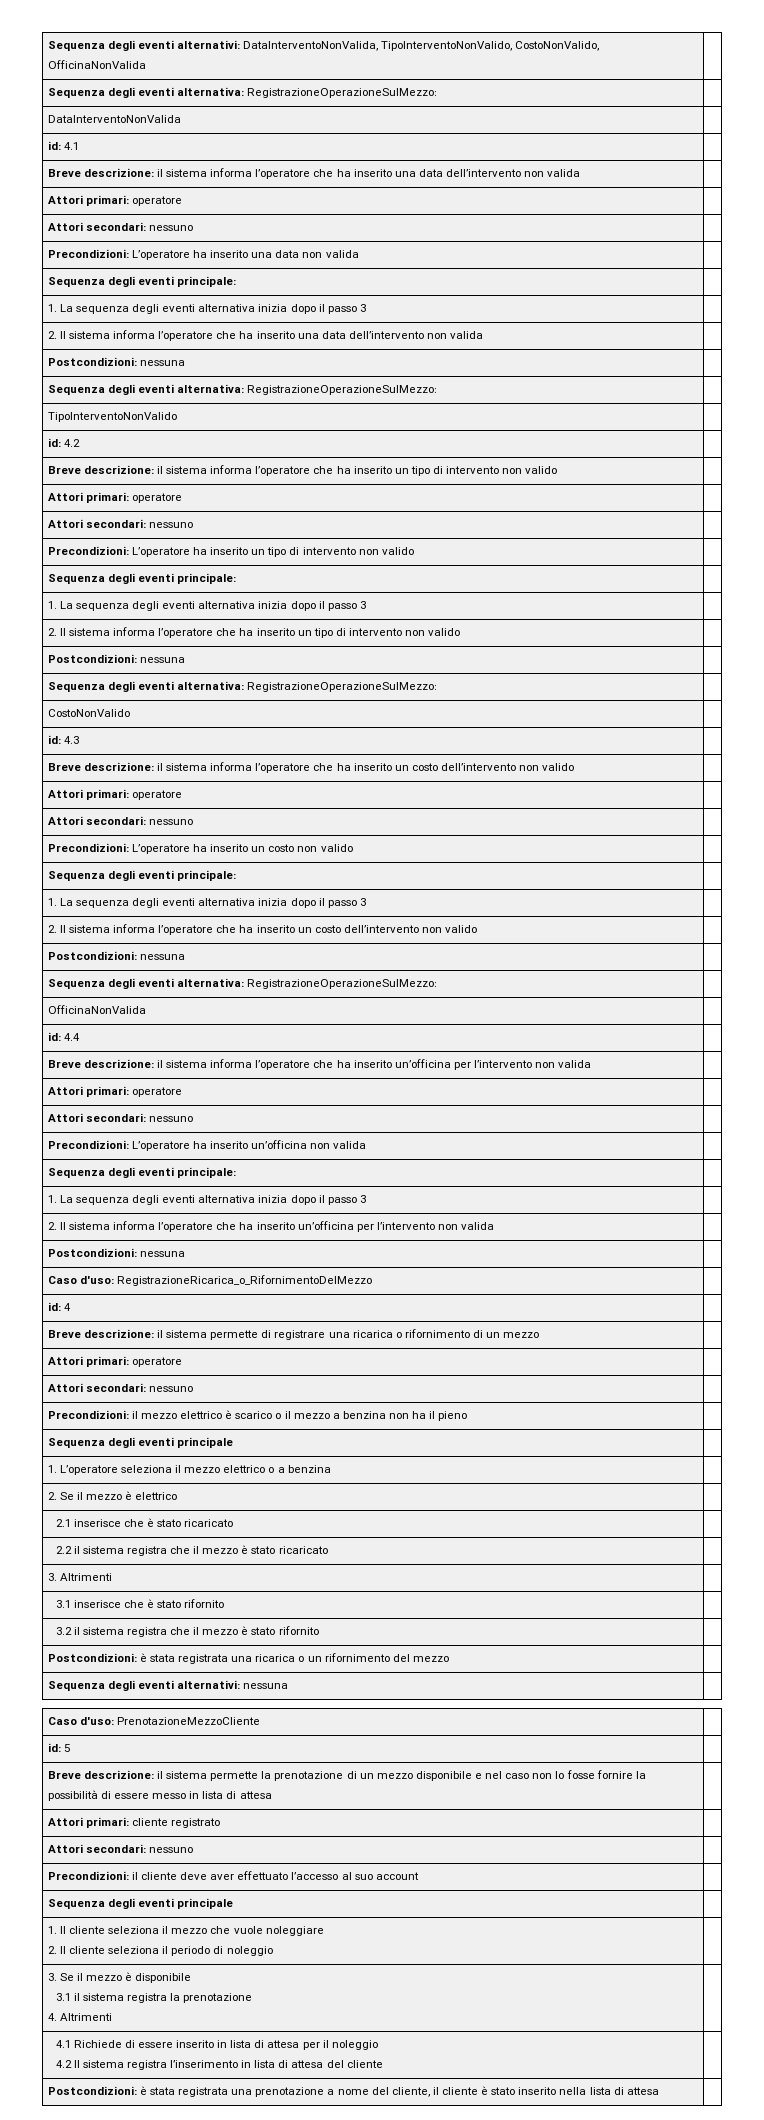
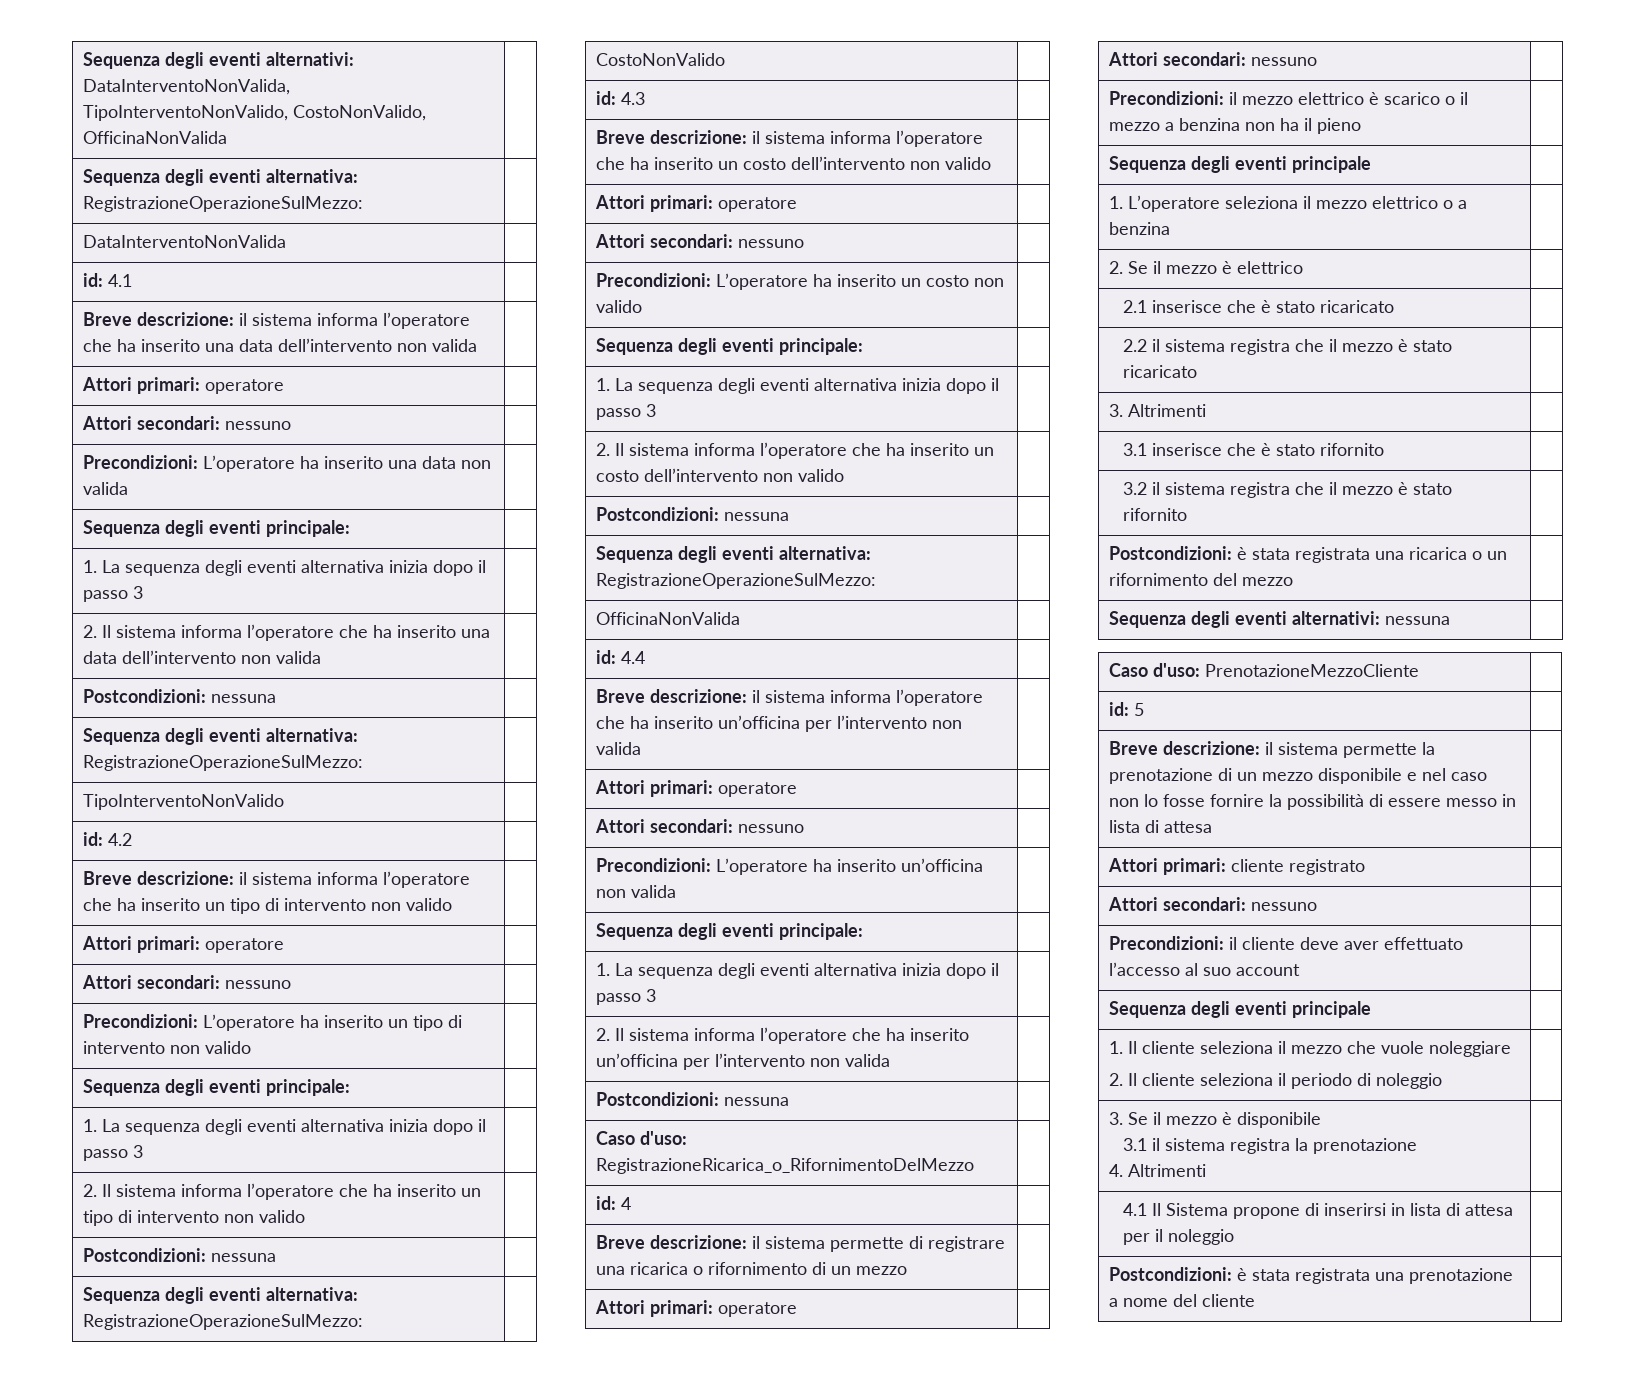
- 4.1 Richiede di essere inserito in lista di attesa per il noleggio
- 4.2 Il sistema registra l’inserimento in lista di attesa del cliente |
+ 4.1 Il Sistema propone di inserirsi in lista di attesa per il noleggio |
- Postcondizioni: è stata registrata una prenotazione a nome del cliente, il cliente è stato inserito nella lista di attesa |
+ Postcondizioni: è stata registrata una prenotazione a nome del cliente |

